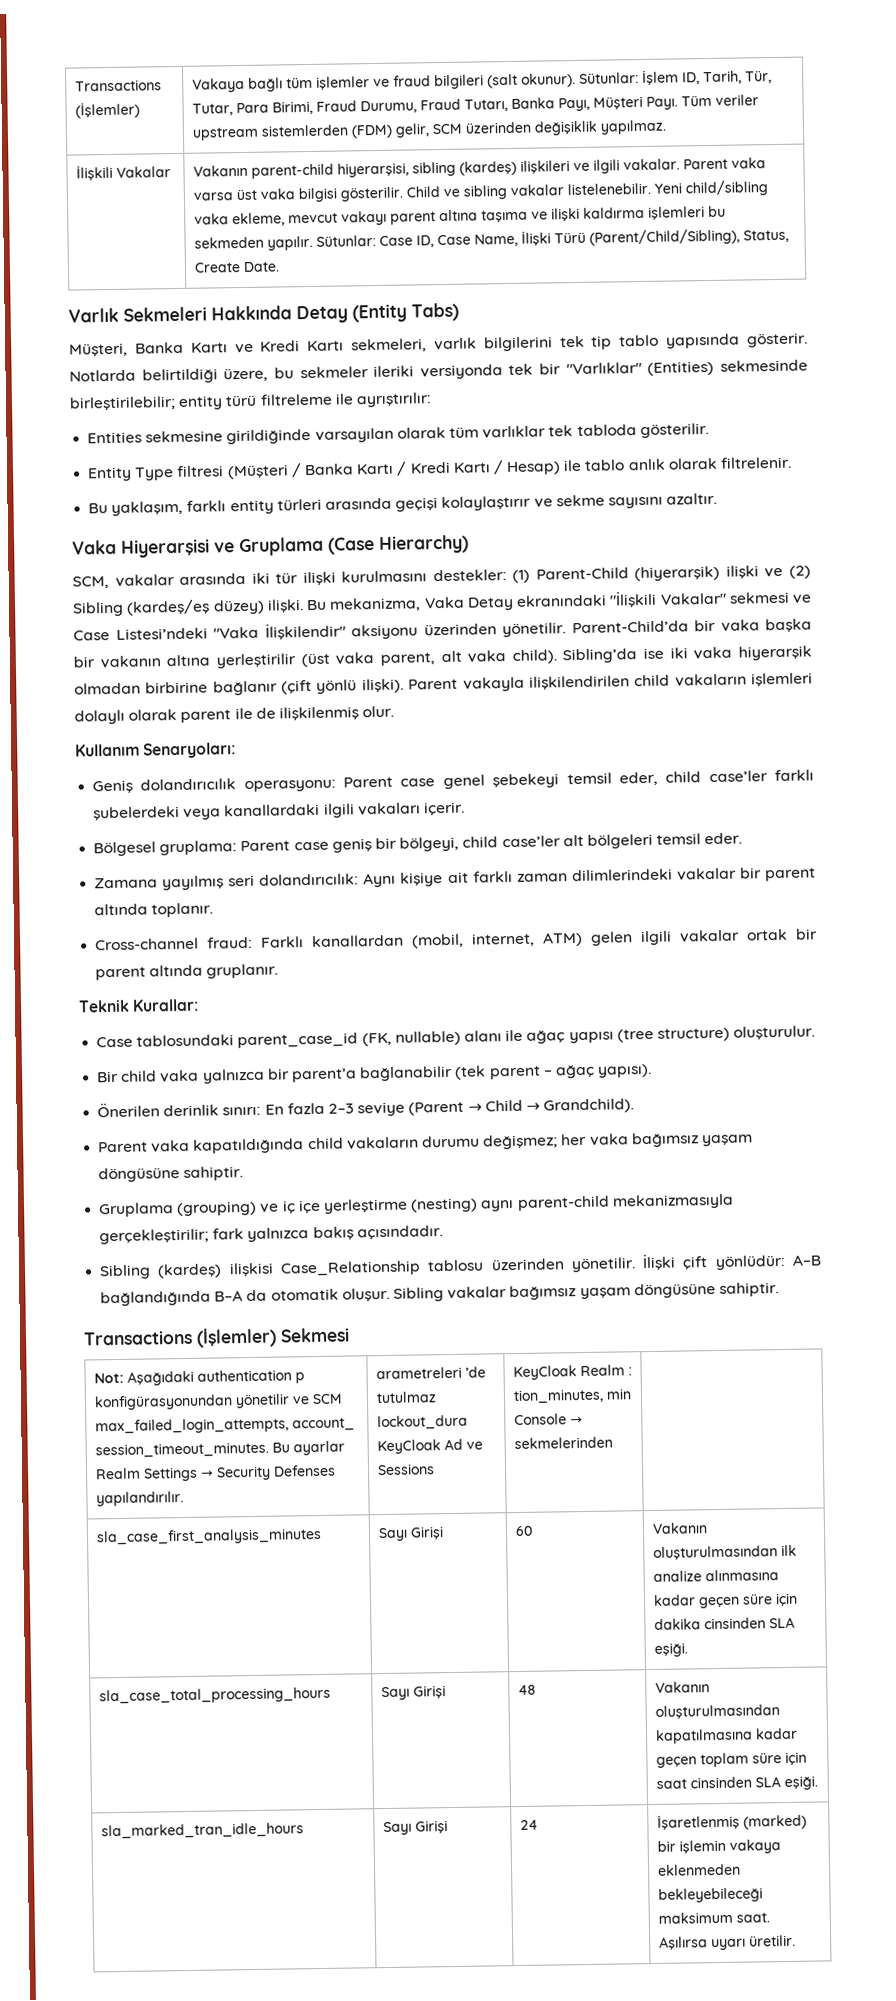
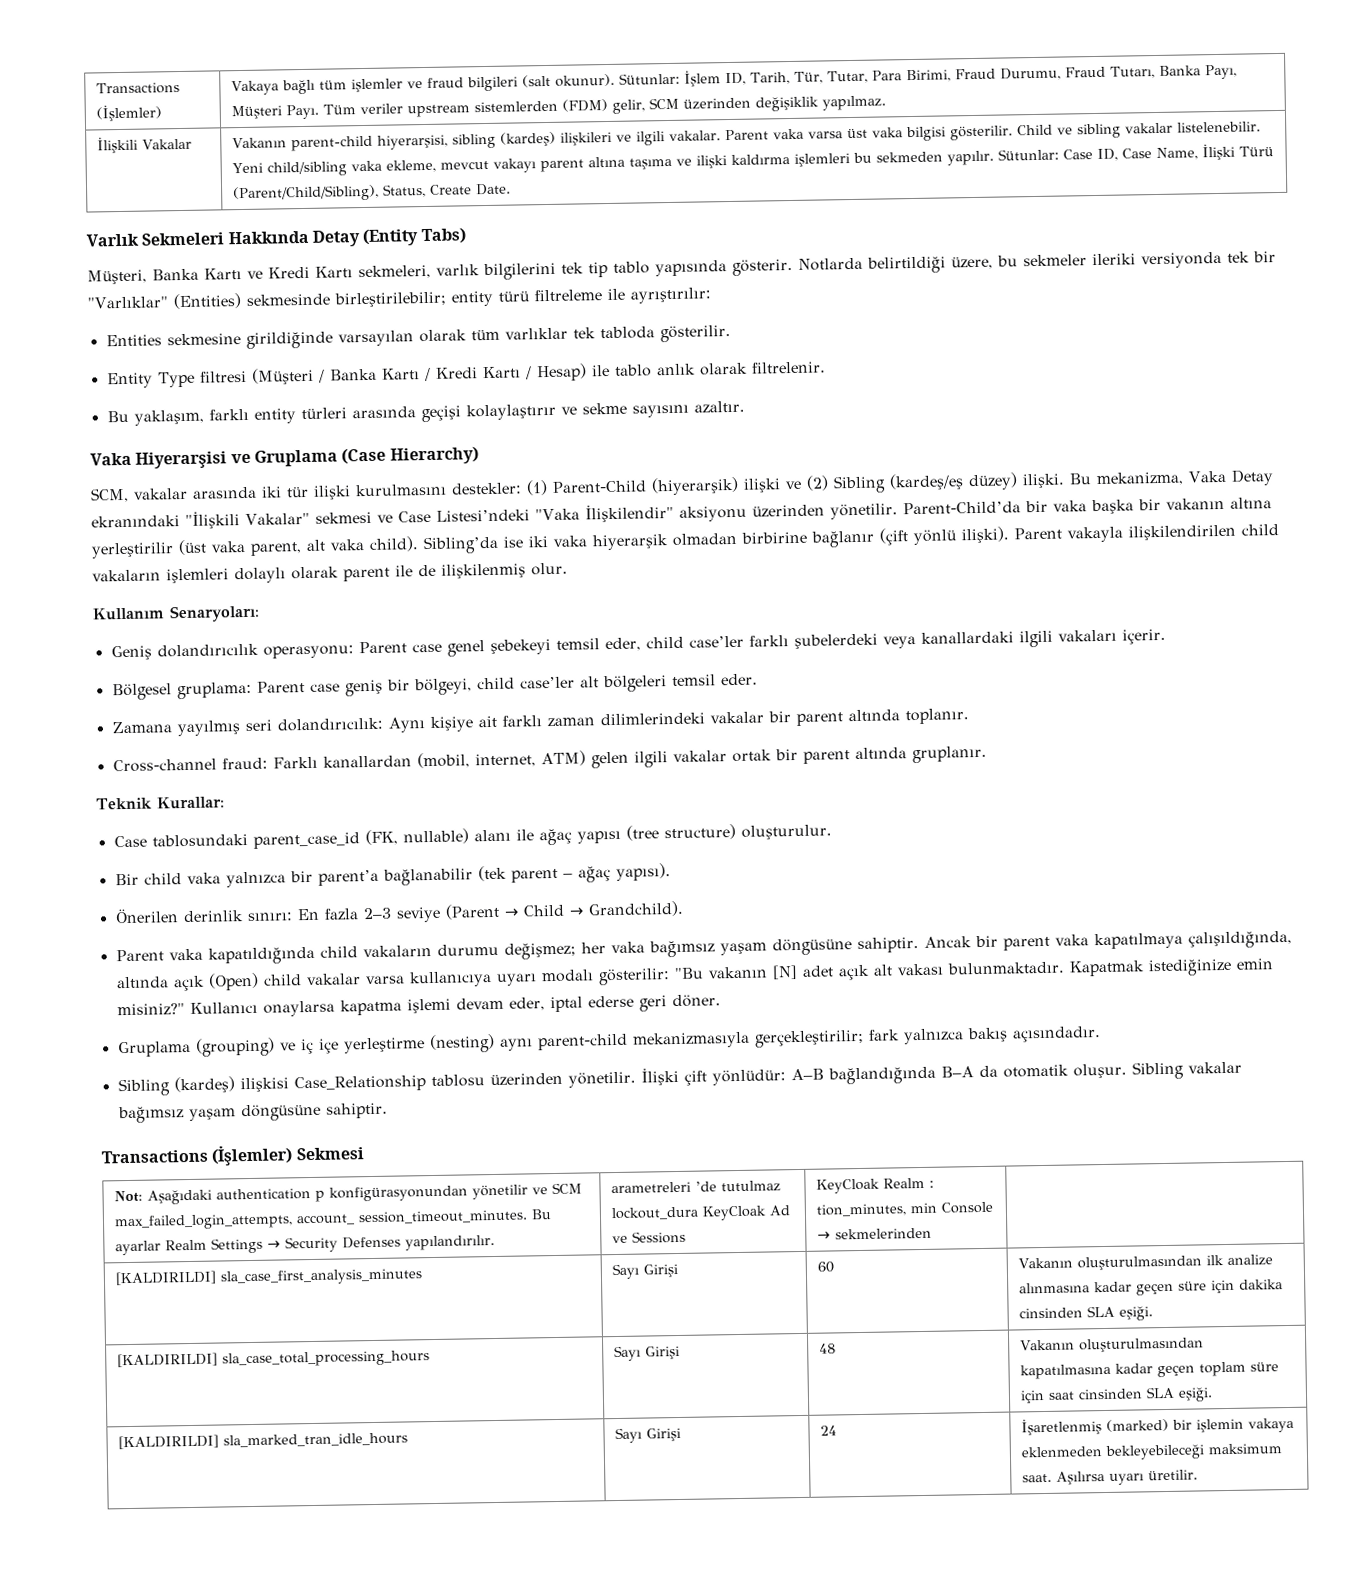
+ Ancak bir parent vaka kapatılmaya çalışıldığında, altında açık (Open) child vakalar varsa kullanıcıya uyarı modalı gösterilir: "Bu vakanın [N] adet açık alt vakası bulunmaktadır. Kapatmak istediğinize emin misiniz?" Kullanıcı onaylarsa kapatma işlemi devam eder, iptal ederse geri döner.
- sla_case_first_analysis_minutes | Sayı Girişi | 60 | Vakanın oluşturulmasından ilk analize alınmasına kadar geçen süre için dakika cinsinden SLA eşiği.
+ [KALDIRILDI] sla_case_first_analysis_minutes | Sayı Girişi | 60 | Vakanın oluşturulmasından ilk analize alınmasına kadar geçen süre için dakika cinsinden SLA eşiği.
- sla_case_total_processing_hours | Sayı Girişi | 48 | Vakanın oluşturulmasından kapatılmasına kadar geçen toplam süre için saat cinsinden SLA eşiği.
+ [KALDIRILDI] sla_case_total_processing_hours | Sayı Girişi | 48 | Vakanın oluşturulmasından kapatılmasına kadar geçen toplam süre için saat cinsinden SLA eşiği.
- sla_marked_tran_idle_hours | Sayı Girişi | 24 | İşaretlenmiş (marked) bir işlemin vakaya eklenmeden bekleyebileceği maksimum saat. Aşılırsa uyarı üretilir.
+ [KALDIRILDI] sla_marked_tran_idle_hours | Sayı Girişi | 24 | İşaretlenmiş (marked) bir işlemin vakaya eklenmeden bekleyebileceği maksimum saat. Aşılırsa uyarı üretilir.

